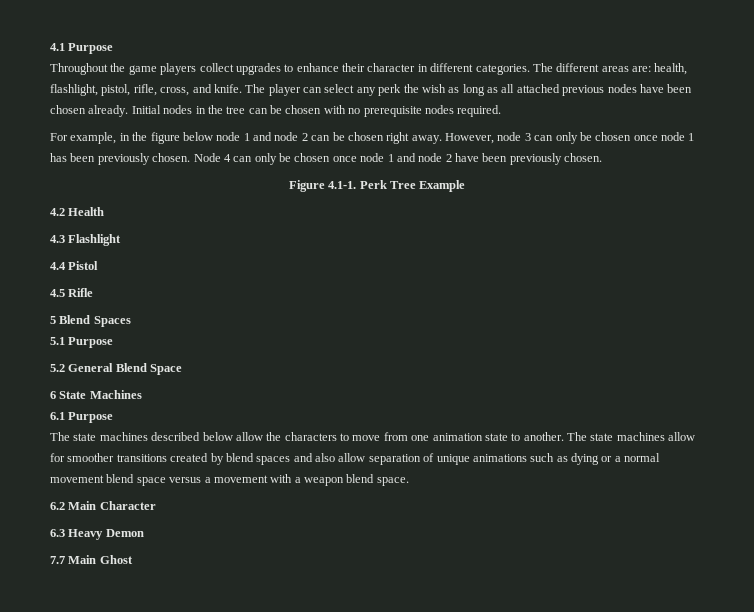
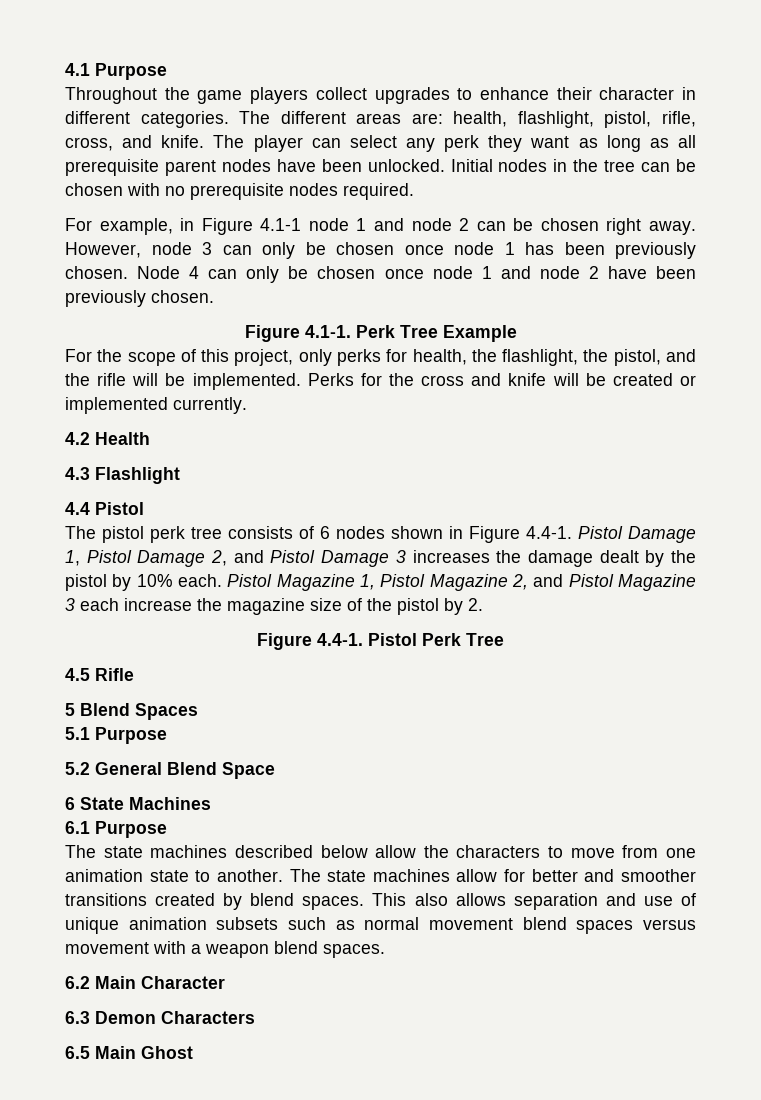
- The player can select any perk the wish as long as all attached previous nodes have been chosen already.
+ The player can select any perk they want as long as all prerequisite parent nodes have been unlocked.
- For example, in the figure below node 1 and node 2 can be chosen right away.
+ For example, in Figure 4.1-1 node 1 and node 2 can be chosen right away.
+ For the scope of this project, only perks for health, the flashlight, the pistol, and the rifle will be implemented. Perks for the cross and knife will be created or implemented currently.
+ The pistol perk tree consists of 6 nodes shown in Figure 4.4-1. Pistol Damage 1, Pistol Damage 2, and Pistol Damage 3 increases the damage dealt by the pistol by 10% each. Pistol Magazine 1, Pistol Magazine 2, and Pistol Magazine 3 each increase the magazine size of the pistol by 2.
+ Figure 4.4-1. Pistol Perk Tree
- The state machines allow for smoother transitions created by blend spaces and also allow separation of unique animations such as dying or a normal movement blend space versus a movement with a weapon blend space.
+ The state machines allow for better and smoother transitions created by blend spaces. This also allows separation and use of unique animation subsets such as normal movement blend spaces versus movement with a weapon blend spaces.
- 6.3 Heavy Demon
- 7.7 Main Ghost
+ 6.3 Demon Characters
+ 6.5 Main Ghost

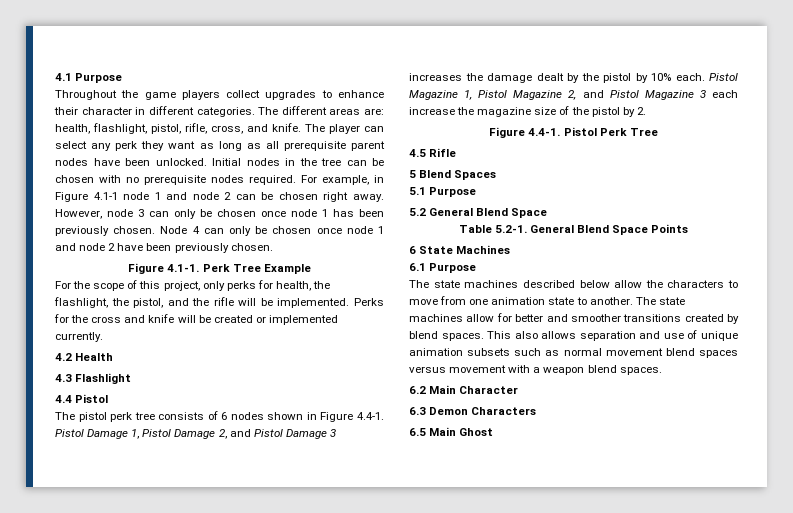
- Initial nodes in the tree can be chosen with no prerequisite nodes required.
- For example, in Figure 4.1-1 node 1 and node 2 can be chosen right away.
+ Initial nodes in the tree can be chosen with no prerequisite nodes required. For example, in Figure 4.1-1 node 1 and node 2 can be chosen right away.
+ Table 5.2-1. General Blend Space Points

